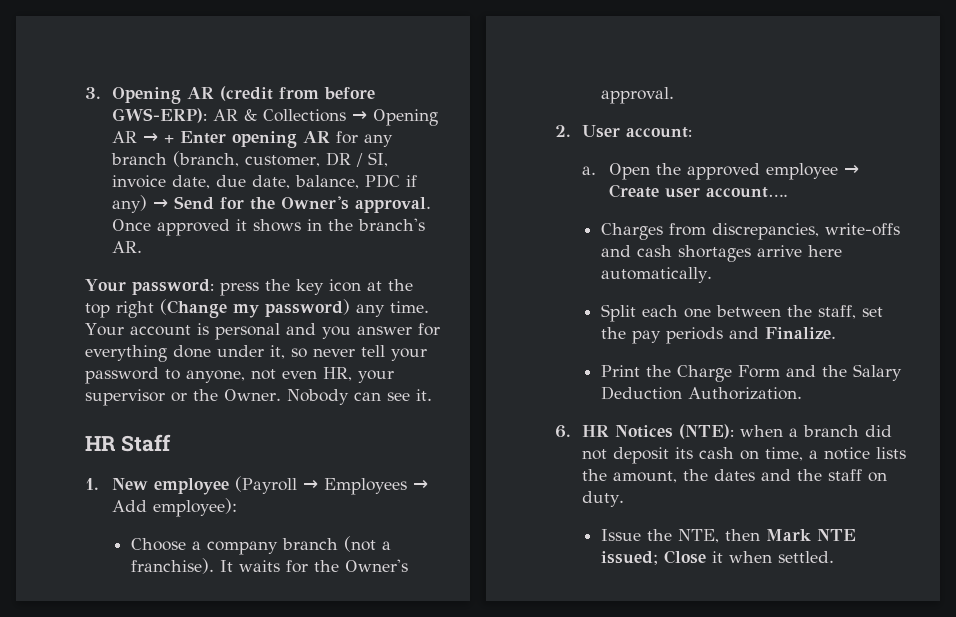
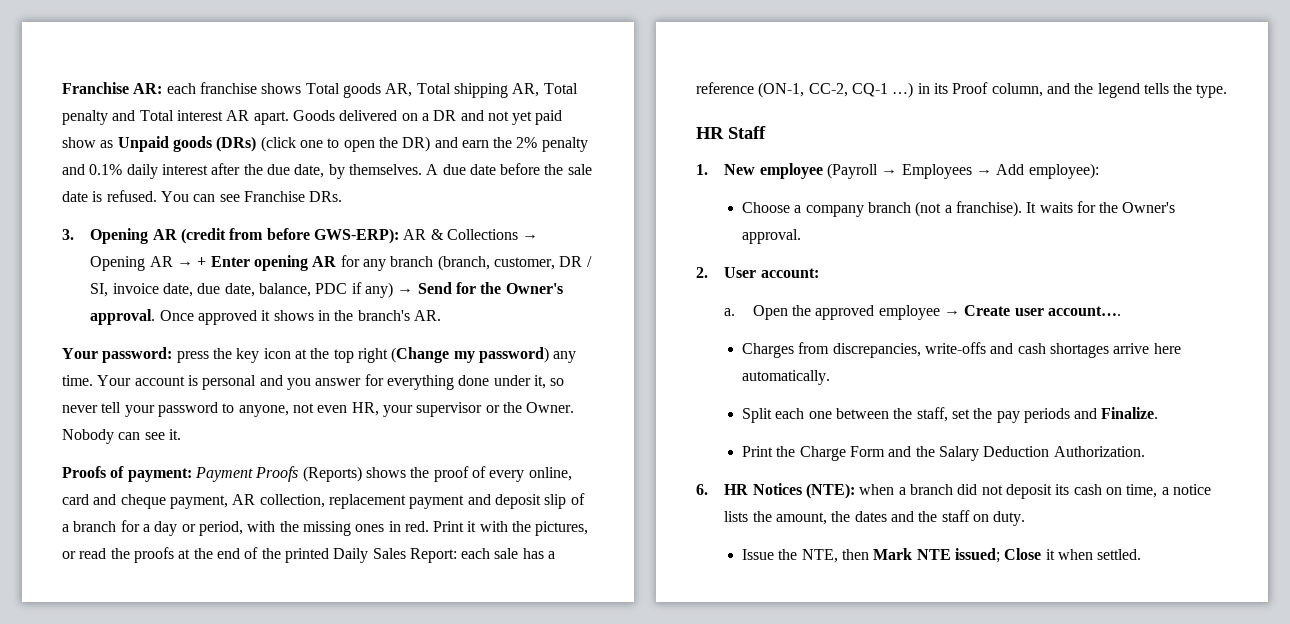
+ Franchise AR: each franchise shows Total goods AR, Total shipping AR, Total penalty and Total interest AR apart. Goods delivered on a DR and not yet paid show as Unpaid goods (DRs) (click one to open the DR) and earn the 2% penalty and 0.1% daily interest after the due date, by themselves. A due date before the sale date is refused. You can see Franchise DRs.
+ Proofs of payment: Payment Proofs (Reports) shows the proof of every online, card and cheque payment, AR collection, replacement payment and deposit slip of a branch for a day or period, with the missing ones in red. Print it with the pictures, or read the proofs at the end of the printed Daily Sales Report: each sale has a reference (ON-1, CC-2, CQ-1 …) in its Proof column, and the legend tells the type.

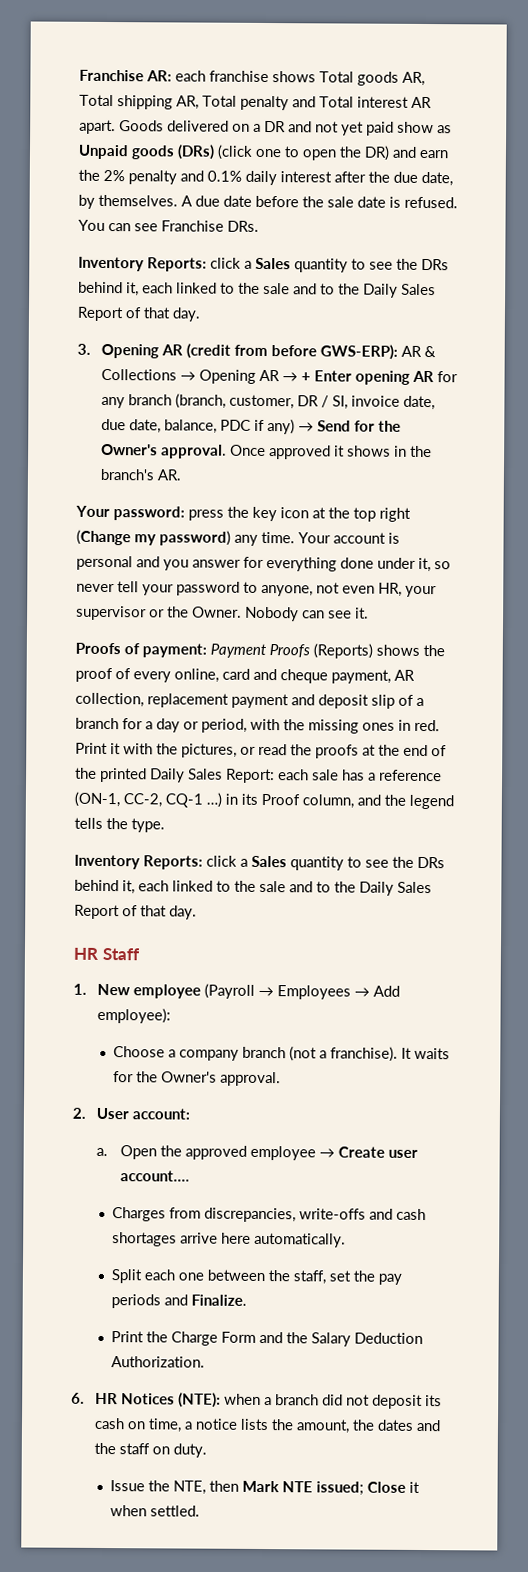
  You can see Franchise DRs.
+ Inventory Reports: click a Sales quantity to see the DRs behind it, each linked to the sale and to the Daily Sales Report of that day.
  Print it with the pictures, or read the proofs at the end of the printed Daily Sales Report: each sale has a reference (ON-1, CC-2, CQ-1 …) in its Proof column, and the legend tells the type.
+ Inventory Reports: click a Sales quantity to see the DRs behind it, each linked to the sale and to the Daily Sales Report of that day.

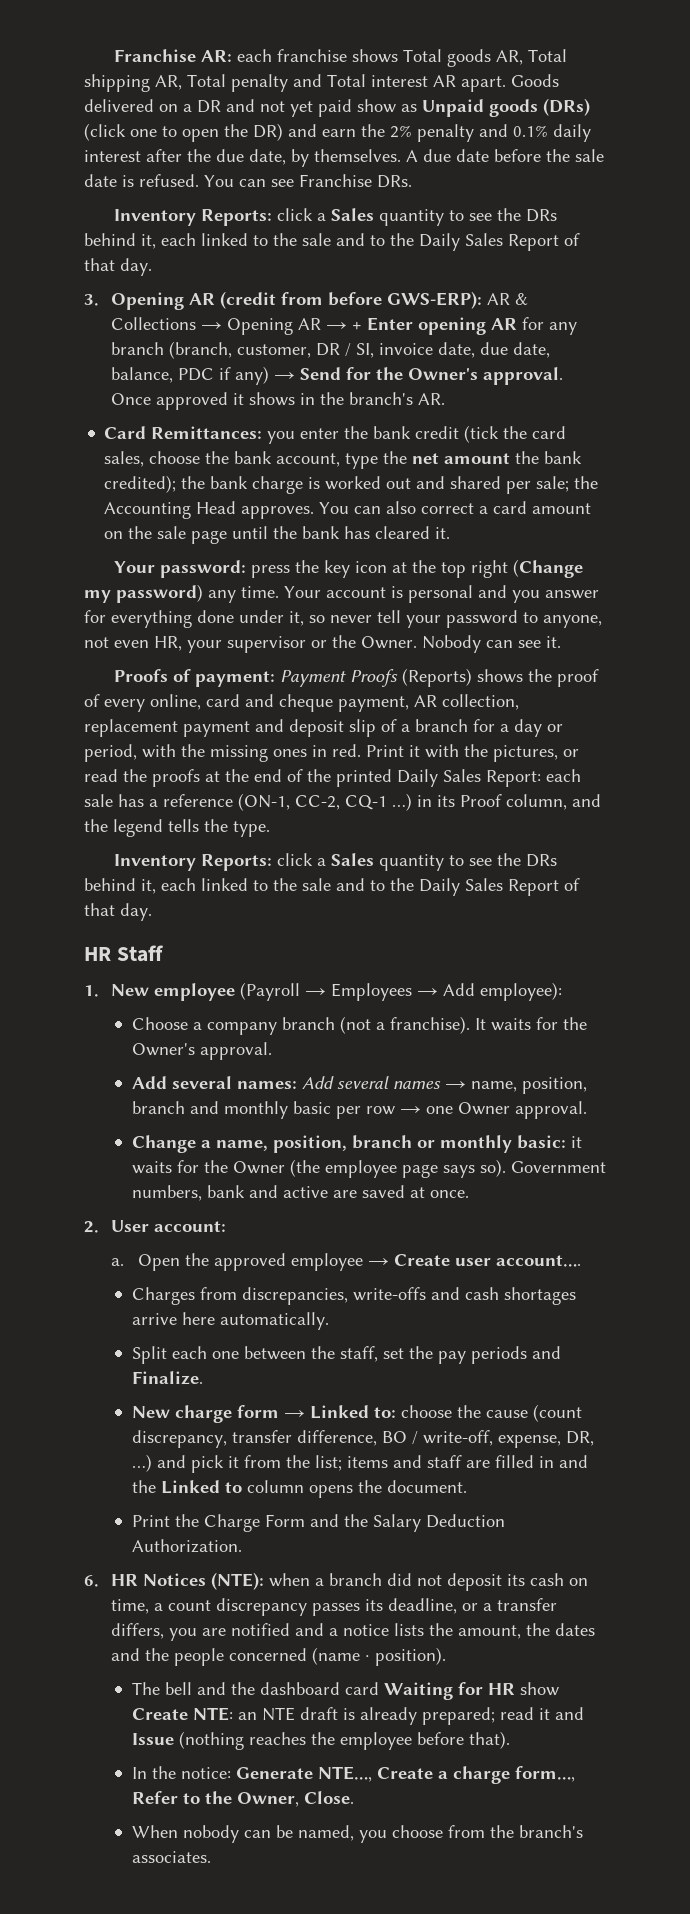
+ Card Remittances: you enter the bank credit (tick the card sales, choose the bank account, type the net amount the bank credited); the bank charge is worked out and shared per sale; the Accounting Head approves. You can also correct a card amount on the sale page until the bank has cleared it.
+ Add several names: Add several names → name, position, branch and monthly basic per row → one Owner approval.
+ Change a name, position, branch or monthly basic: it waits for the Owner (the employee page says so). Government numbers, bank and active are saved at once.
+ New charge form → Linked to: choose the cause (count discrepancy, transfer difference, BO / write-off, expense, DR, …) and pick it from the list; items and staff are filled in and the Linked to column opens the document.
- 6. HR Notices (NTE): when a branch did not deposit its cash on time, a notice lists the amount, the dates and the staff on duty.
- Issue the NTE, then Mark NTE issued; Close it when settled.
+ 6. HR Notices (NTE): when a branch did not deposit its cash on time, a count discrepancy passes its deadline, or a transfer differs, you are notified and a notice lists the amount, the dates and the people concerned (name · position).
+ The bell and the dashboard card Waiting for HR show Create NTE: an NTE draft is already prepared; read it and Issue (nothing reaches the employee before that).
+ In the notice: Generate NTE…, Create a charge form…, Refer to the Owner, Close.
+ When nobody can be named, you choose from the branch's associates.

